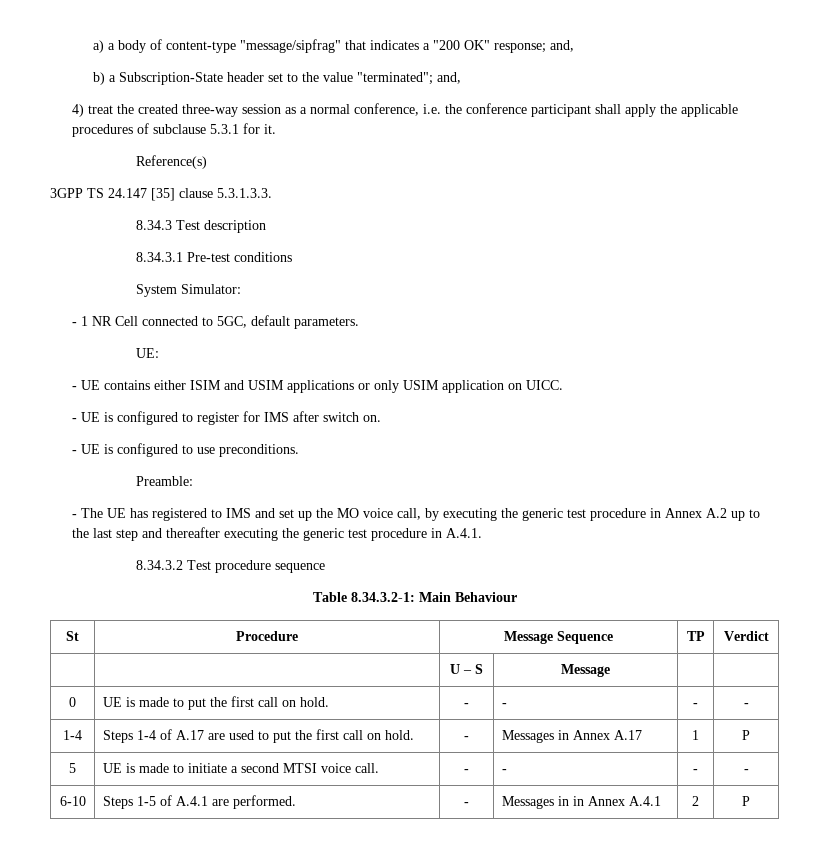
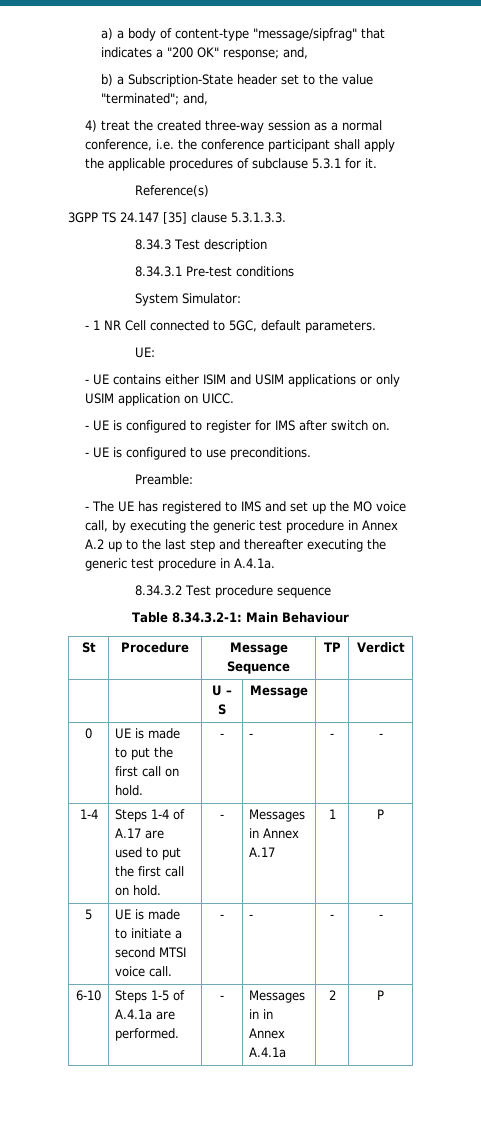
- - The UE has registered to IMS and set up the MO voice call, by executing the generic test procedure in Annex A.2 up to the last step and thereafter executing the generic test procedure in A.4.1.
+ - The UE has registered to IMS and set up the MO voice call, by executing the generic test procedure in Annex A.2 up to the last step and thereafter executing the generic test procedure in A.4.1a.
- 6-10 | Steps 1-5 of A.4.1 are performed. | - | Messages in in Annex A.4.1 | 2 | P
+ 6-10 | Steps 1-5 of A.4.1a are performed. | - | Messages in in Annex A.4.1a | 2 | P

